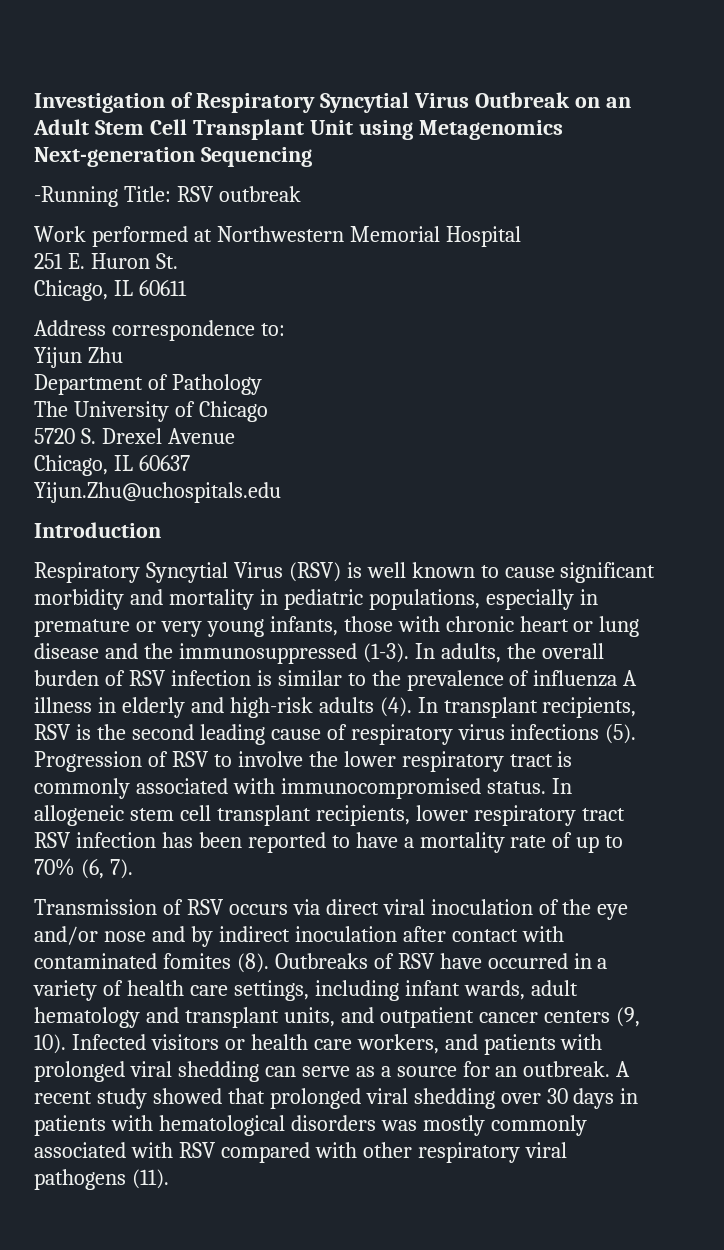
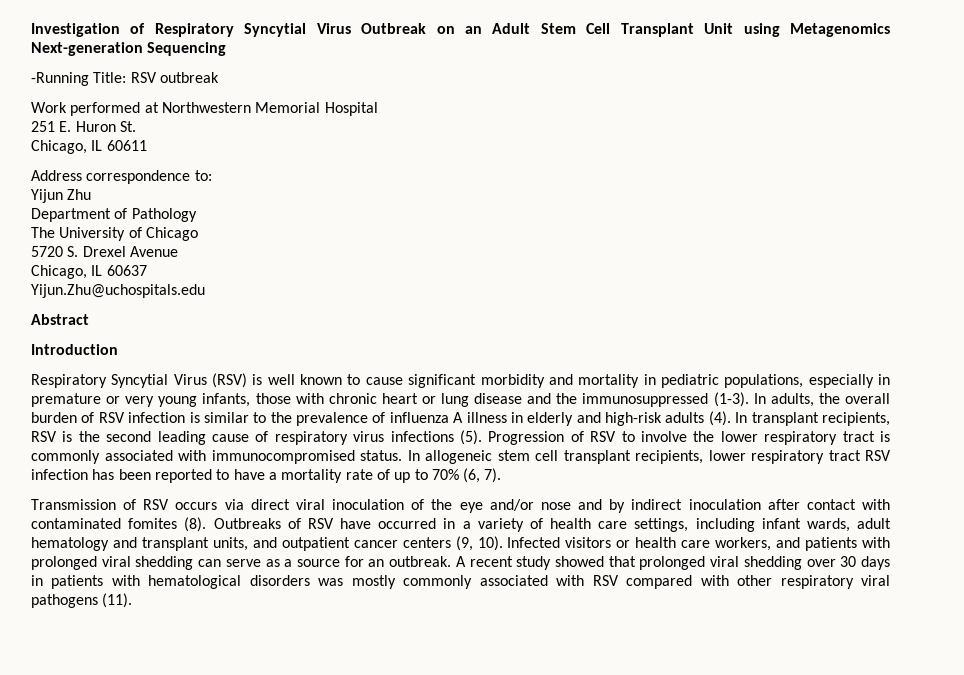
+ Abstract

